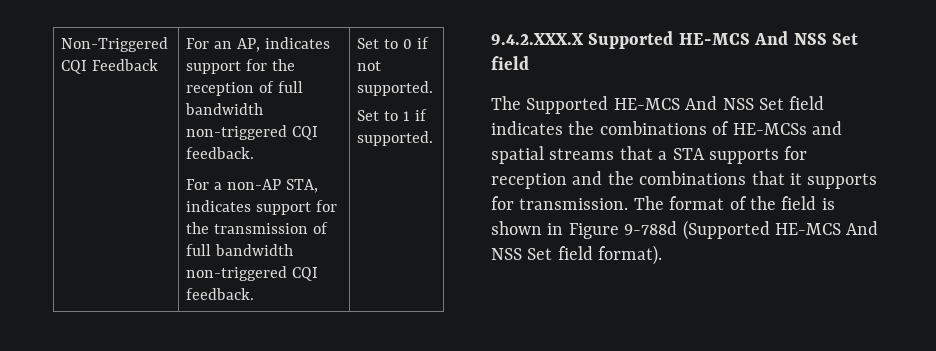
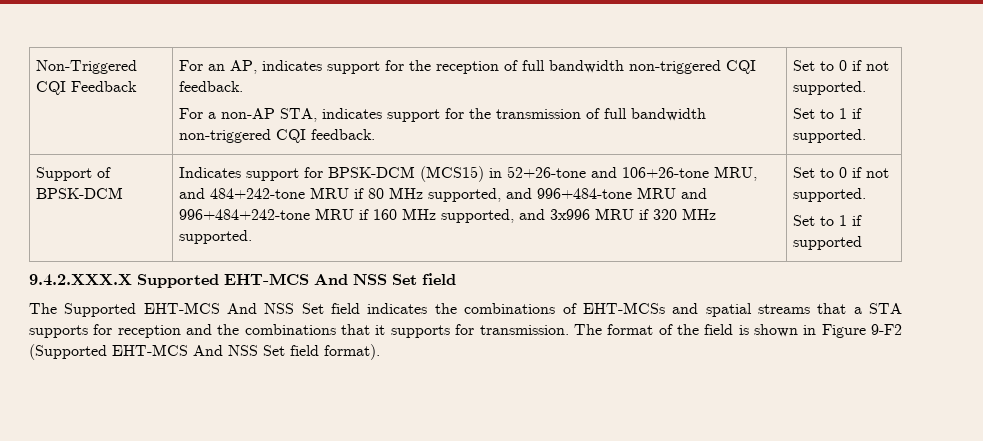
+ Support of BPSK-DCM | Indicates support for BPSK-DCM (MCS15) in 52+26-tone and 106+26-tone MRU, and 484+242-tone MRU if 80 MHz supported, and 996+484-tone MRU and 996+484+242-tone MRU if 160 MHz supported, and 3x996 MRU if 320 MHz supported. | Set to 0 if not supported.
+ Set to 1 if supported
- 9.4.2.XXX.X Supported HE-MCS And NSS Set field
+ 9.4.2.XXX.X Supported EHT-MCS And NSS Set field
- The Supported HE-MCS And NSS Set field indicates the combinations of HE-MCSs and spatial streams that a STA supports for reception and the combinations that it supports for transmission.
+ The Supported EHT-MCS And NSS Set field indicates the combinations of EHT-MCSs and spatial streams that a STA supports for reception and the combinations that it supports for transmission.
- The format of the field is shown in Figure 9-788d (Supported HE-MCS And NSS Set field format).
+ The format of the field is shown in Figure 9-F2 (Supported EHT-MCS And NSS Set field format).

